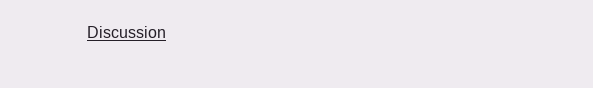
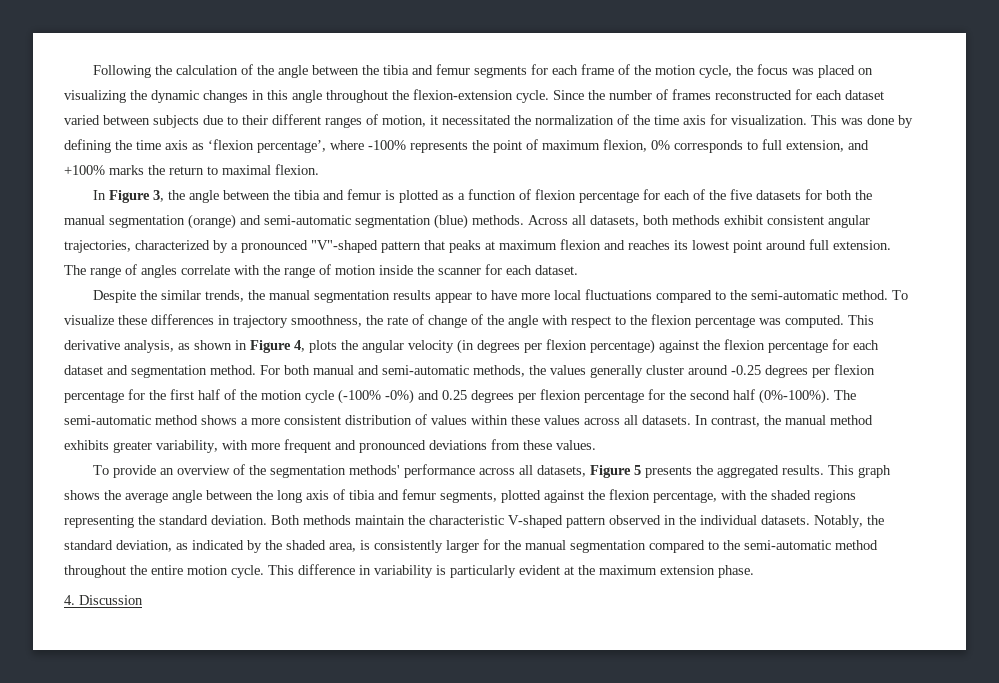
- Discussion
+ Following the calculation of the angle between the tibia and femur segments for each frame of the motion cycle, the focus was placed on visualizing the dynamic changes in this angle throughout the flexion-extension cycle. Since the number of frames reconstructed for each dataset varied between subjects due to their different ranges of motion, it necessitated the normalization of the time axis for visualization. This was done by defining the time axis as ‘flexion percentage’, where -100% represents the point of maximum flexion, 0% corresponds to full extension, and +100% marks the return to maximal flexion.
+ In Figure 3, the angle between the tibia and femur is plotted as a function of flexion percentage for each of the five datasets for both the manual segmentation (orange) and semi-automatic segmentation (blue) methods. Across all datasets, both methods exhibit consistent angular trajectories, characterized by a pronounced "V"-shaped pattern that peaks at maximum flexion and reaches its lowest point around full extension. The range of angles correlate with the range of motion inside the scanner for each dataset.
+ Despite the similar trends, the manual segmentation results appear to have more local fluctuations compared to the semi-automatic method. To visualize these differences in trajectory smoothness, the rate of change of the angle with respect to the flexion percentage was computed. This derivative analysis, as shown in Figure 4, plots the angular velocity (in degrees per flexion percentage) against the flexion percentage for each dataset and segmentation method. For both manual and semi-automatic methods, the values generally cluster around -0.25 degrees per flexion percentage for the first half of the motion cycle (-100% -0%) and 0.25 degrees per flexion percentage for the second half (0%-100%). The semi-automatic method shows a more consistent distribution of values within these values across all datasets. In contrast, the manual method exhibits greater variability, with more frequent and pronounced deviations from these values.
+ To provide an overview of the segmentation methods' performance across all datasets, Figure 5 presents the aggregated results. This graph shows the average angle between the long axis of tibia and femur segments, plotted against the flexion percentage, with the shaded regions representing the standard deviation. Both methods maintain the characteristic V-shaped pattern observed in the individual datasets. Notably, the standard deviation, as indicated by the shaded area, is consistently larger for the manual segmentation compared to the semi-automatic method throughout the entire motion cycle. This difference in variability is particularly evident at the maximum extension phase.
+ 4. Discussion

